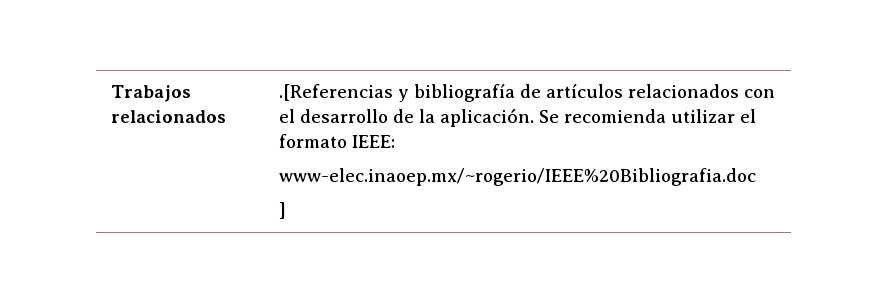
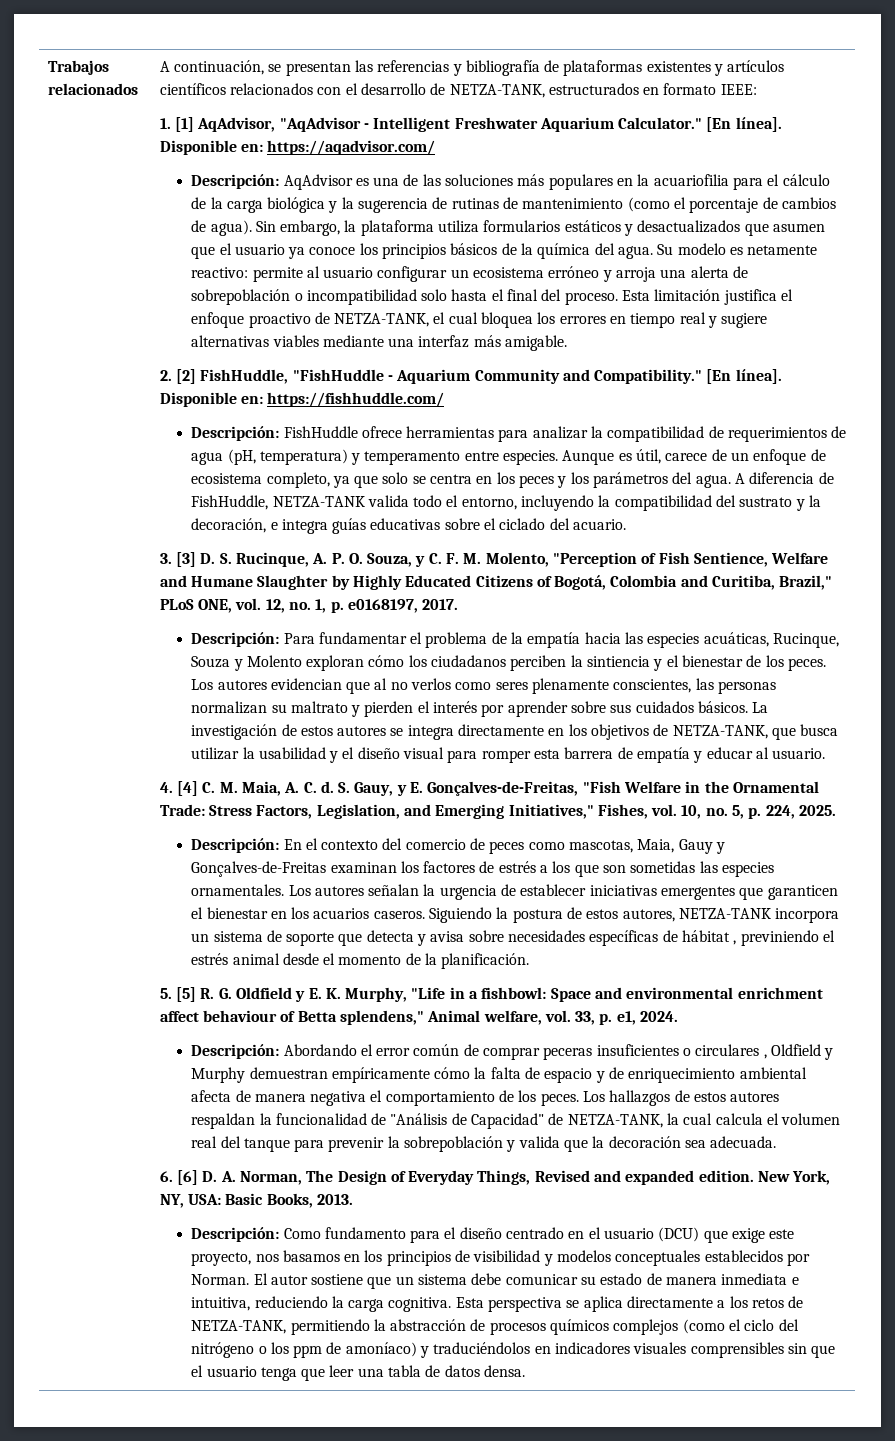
- .[Referencias y bibliografía de artículos relacionados con el desarrollo de la aplicación. Se recomienda utilizar el formato IEEE:
- www-elec.inaoep.mx/~rogerio/IEEE%20Bibliografia.doc
- ]
+ A continuación, se presentan las referencias y bibliografía de plataformas existentes y artículos científicos relacionados con el desarrollo de NETZA-TANK, estructurados en formato IEEE:
+ 1. [1] AqAdvisor, "AqAdvisor - Intelligent Freshwater Aquarium Calculator." [En línea]. Disponible en: https://aqadvisor.com/
+ Descripción: AqAdvisor es una de las soluciones más populares en la acuariofilia para el cálculo de la carga biológica y la sugerencia de rutinas de mantenimiento (como el porcentaje de cambios de agua). Sin embargo, la plataforma utiliza formularios estáticos y desactualizados que asumen que el usuario ya conoce los principios básicos de la química del agua. Su modelo es netamente reactivo: permite al usuario configurar un ecosistema erróneo y arroja una alerta de sobrepoblación o incompatibilidad solo hasta el final del proceso. Esta limitación justifica el enfoque proactivo de NETZA-TANK, el cual bloquea los errores en tiempo real y sugiere alternativas viables mediante una interfaz más amigable.
+ 2. [2] FishHuddle, "FishHuddle - Aquarium Community and Compatibility." [En línea]. Disponible en: https://fishhuddle.com/
+ Descripción: FishHuddle ofrece herramientas para analizar la compatibilidad de requerimientos de agua (pH, temperatura) y temperamento entre especies. Aunque es útil, carece de un enfoque de ecosistema completo, ya que solo se centra en los peces y los parámetros del agua. A diferencia de FishHuddle, NETZA-TANK valida todo el entorno, incluyendo la compatibilidad del sustrato y la decoración, e integra guías educativas sobre el ciclado del acuario.
+ 3. [3] D. S. Rucinque, A. P. O. Souza, y C. F. M. Molento, "Perception of Fish Sentience, Welfare and Humane Slaughter by Highly Educated Citizens of Bogotá, Colombia and Curitiba, Brazil," PLoS ONE, vol. 12, no. 1, p. e0168197, 2017.
+ Descripción: Para fundamentar el problema de la empatía hacia las especies acuáticas, Rucinque, Souza y Molento exploran cómo los ciudadanos perciben la sintiencia y el bienestar de los peces. Los autores evidencian que al no verlos como seres plenamente conscientes, las personas normalizan su maltrato y pierden el interés por aprender sobre sus cuidados básicos. La investigación de estos autores se integra directamente en los objetivos de NETZA-TANK, que busca utilizar la usabilidad y el diseño visual para romper esta barrera de empatía y educar al usuario.
+ 4. [4] C. M. Maia, A. C. d. S. Gauy, y E. Gonçalves-de-Freitas, "Fish Welfare in the Ornamental Trade: Stress Factors, Legislation, and Emerging Initiatives," Fishes, vol. 10, no. 5, p. 224, 2025.
+ Descripción: En el contexto del comercio de peces como mascotas, Maia, Gauy y Gonçalves-de-Freitas examinan los factores de estrés a los que son sometidas las especies ornamentales. Los autores señalan la urgencia de establecer iniciativas emergentes que garanticen el bienestar en los acuarios caseros. Siguiendo la postura de estos autores, NETZA-TANK incorpora un sistema de soporte que detecta y avisa sobre necesidades específicas de hábitat , previniendo el estrés animal desde el momento de la planificación.
+ 5. [5] R. G. Oldfield y E. K. Murphy, "Life in a fishbowl: Space and environmental enrichment affect behaviour of Betta splendens," Animal welfare, vol. 33, p. e1, 2024.
+ Descripción: Abordando el error común de comprar peceras insuficientes o circulares , Oldfield y Murphy demuestran empíricamente cómo la falta de espacio y de enriquecimiento ambiental afecta de manera negativa el comportamiento de los peces. Los hallazgos de estos autores respaldan la funcionalidad de "Análisis de Capacidad" de NETZA-TANK, la cual calcula el volumen real del tanque para prevenir la sobrepoblación y valida que la decoración sea adecuada.
+ 6. [6] D. A. Norman, The Design of Everyday Things, Revised and expanded edition. New York, NY, USA: Basic Books, 2013.
+ Descripción: Como fundamento para el diseño centrado en el usuario (DCU) que exige este proyecto, nos basamos en los principios de visibilidad y modelos conceptuales establecidos por Norman. El autor sostiene que un sistema debe comunicar su estado de manera inmediata e intuitiva, reduciendo la carga cognitiva. Esta perspectiva se aplica directamente a los retos de NETZA-TANK, permitiendo la abstracción de procesos químicos complejos (como el ciclo del nitrógeno o los ppm de amoníaco) y traduciéndolos en indicadores visuales comprensibles sin que el usuario tenga que leer una tabla de datos densa.

